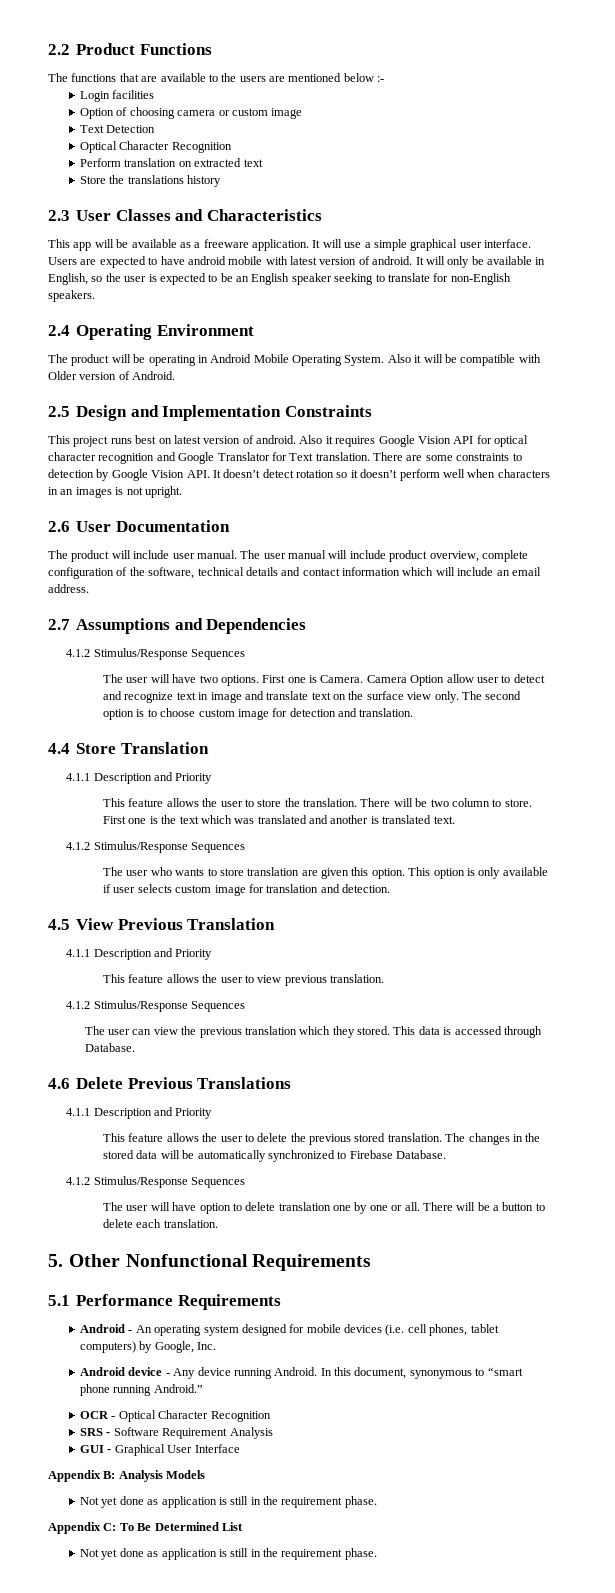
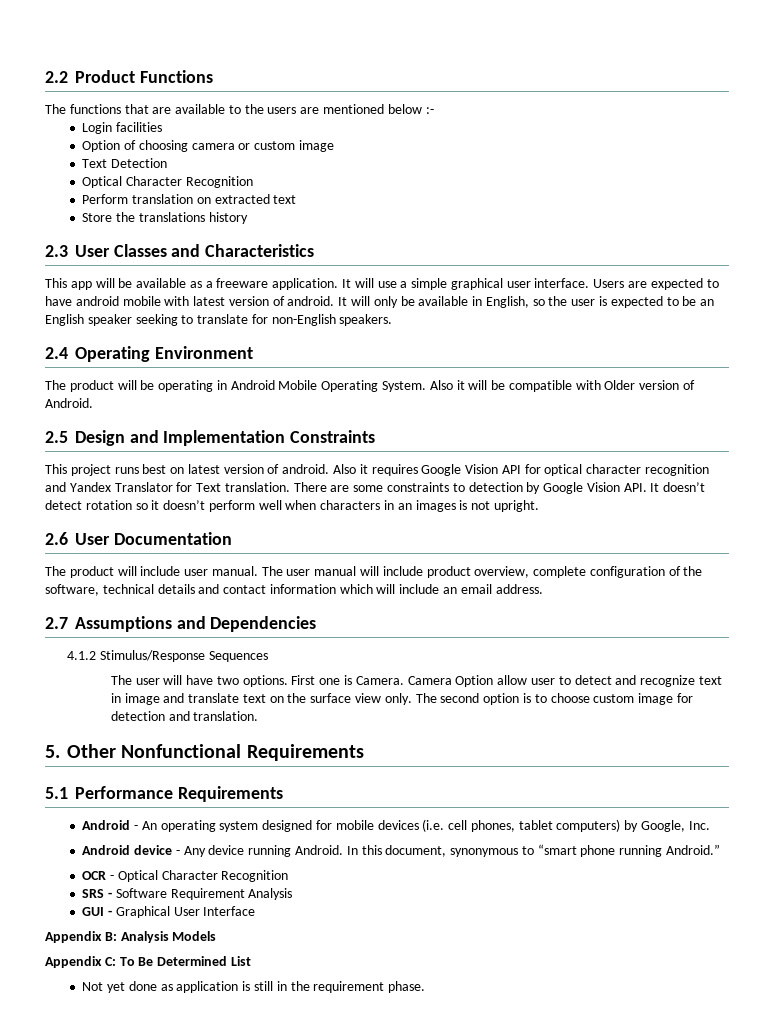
- Also it requires Google Vision API for optical character recognition and Google Translator for Text translation.
+ Also it requires Google Vision API for optical character recognition and Yandex Translator for Text translation.
- 4.4 Store Translation
- 4.1.1 Description and Priority
- This feature allows the user to store the translation. There will be two column to store. First one is the text which was translated and another is translated text.
- 4.1.2 Stimulus/Response Sequences
- The user who wants to store translation are given this option. This option is only available if user selects custom image for translation and detection.
- 4.5 View Previous Translation
- 4.1.1 Description and Priority
- This feature allows the user to view previous translation.
- 4.1.2 Stimulus/Response Sequences
- The user can view the previous translation which they stored. This data is accessed through Database.
- 4.6 Delete Previous Translations
- 4.1.1 Description and Priority
- This feature allows the user to delete the previous stored translation. The changes in the stored data will be automatically synchronized to Firebase Database.
- 4.1.2 Stimulus/Response Sequences
- The user will have option to delete translation one by one or all. There will be a button to delete each translation.
  Appendix B: Analysis Models
- Not yet done as application is still in the requirement phase.

